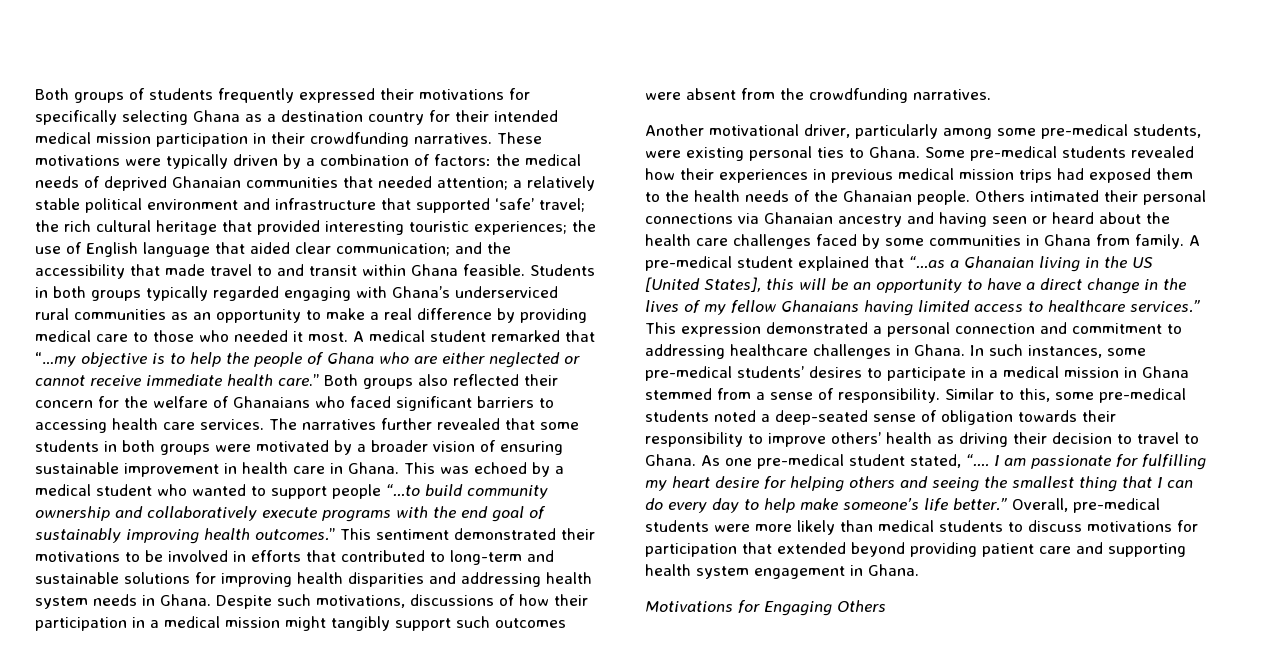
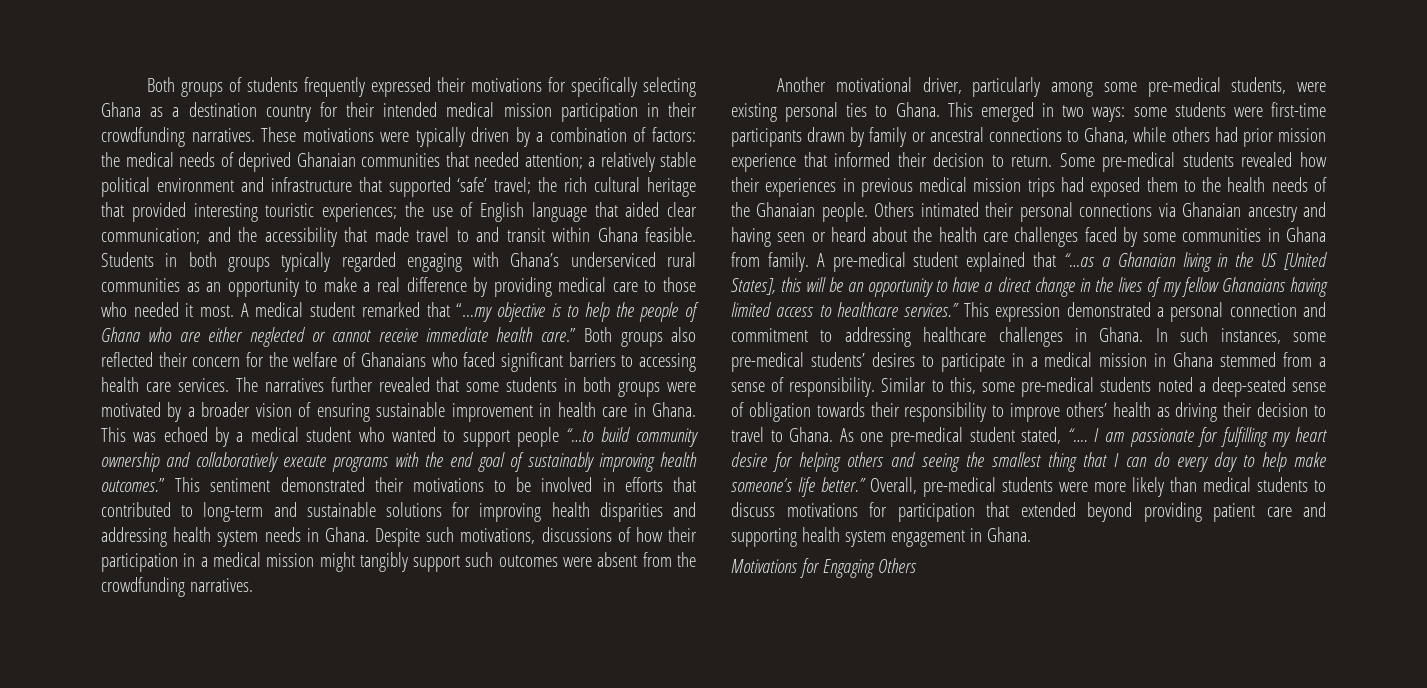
+ This emerged in two ways: some students were first-time participants drawn by family or ancestral connections to Ghana, while others had prior mission experience that informed their decision to return.

